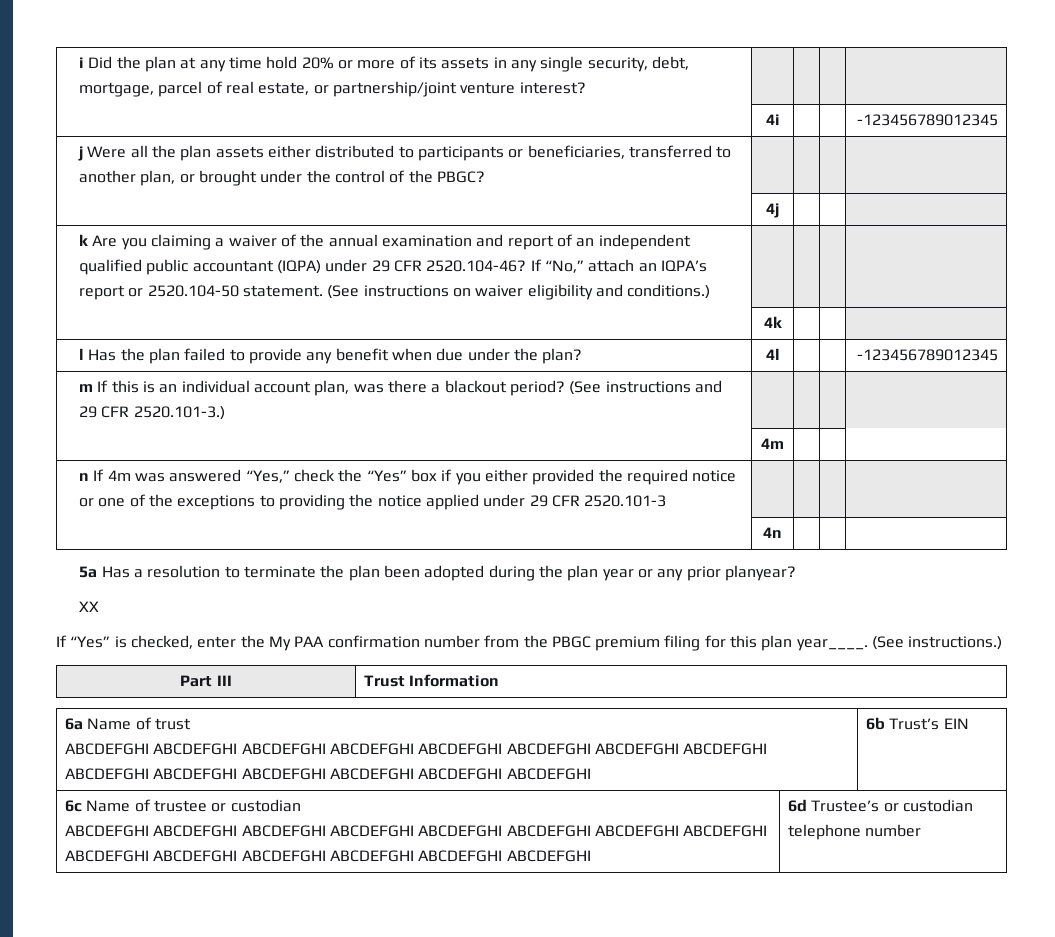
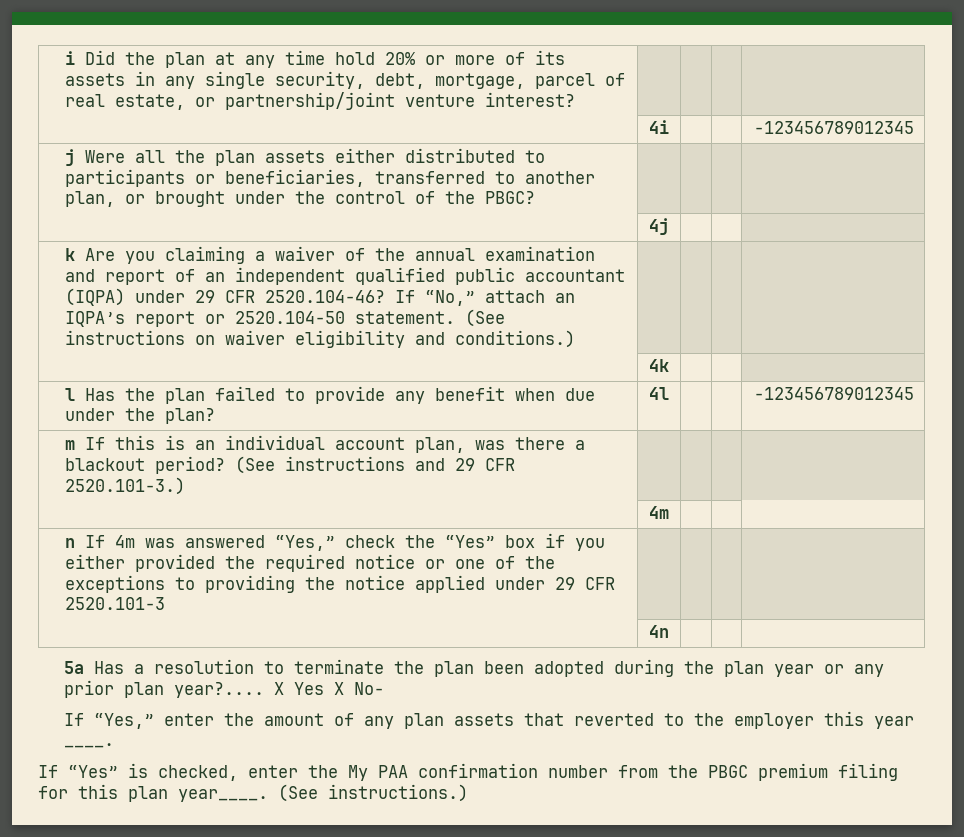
- 5a Has a resolution to terminate the plan been adopted during the plan year or any prior planyear?
- XX
+ 5a Has a resolution to terminate the plan been adopted during the plan year or any prior plan year?.... X Yes X No-
+ If “Yes,” enter the amount of any plan assets that reverted to the employer this year ____.
- Part III | Trust Information
- 6a Name of trust
- ABCDEFGHI ABCDEFGHI ABCDEFGHI ABCDEFGHI ABCDEFGHI ABCDEFGHI ABCDEFGHI ABCDEFGHI ABCDEFGHI ABCDEFGHI ABCDEFGHI ABCDEFGHI ABCDEFGHI ABCDEFGHI | 6b Trust’s EIN
- 6c Name of trustee or custodian
- ABCDEFGHI ABCDEFGHI ABCDEFGHI ABCDEFGHI ABCDEFGHI ABCDEFGHI ABCDEFGHI ABCDEFGHI ABCDEFGHI ABCDEFGHI ABCDEFGHI ABCDEFGHI ABCDEFGHI ABCDEFGHI | 6d Trustee’s or custodian telephone number

